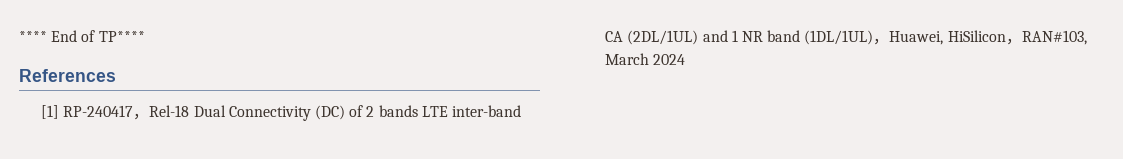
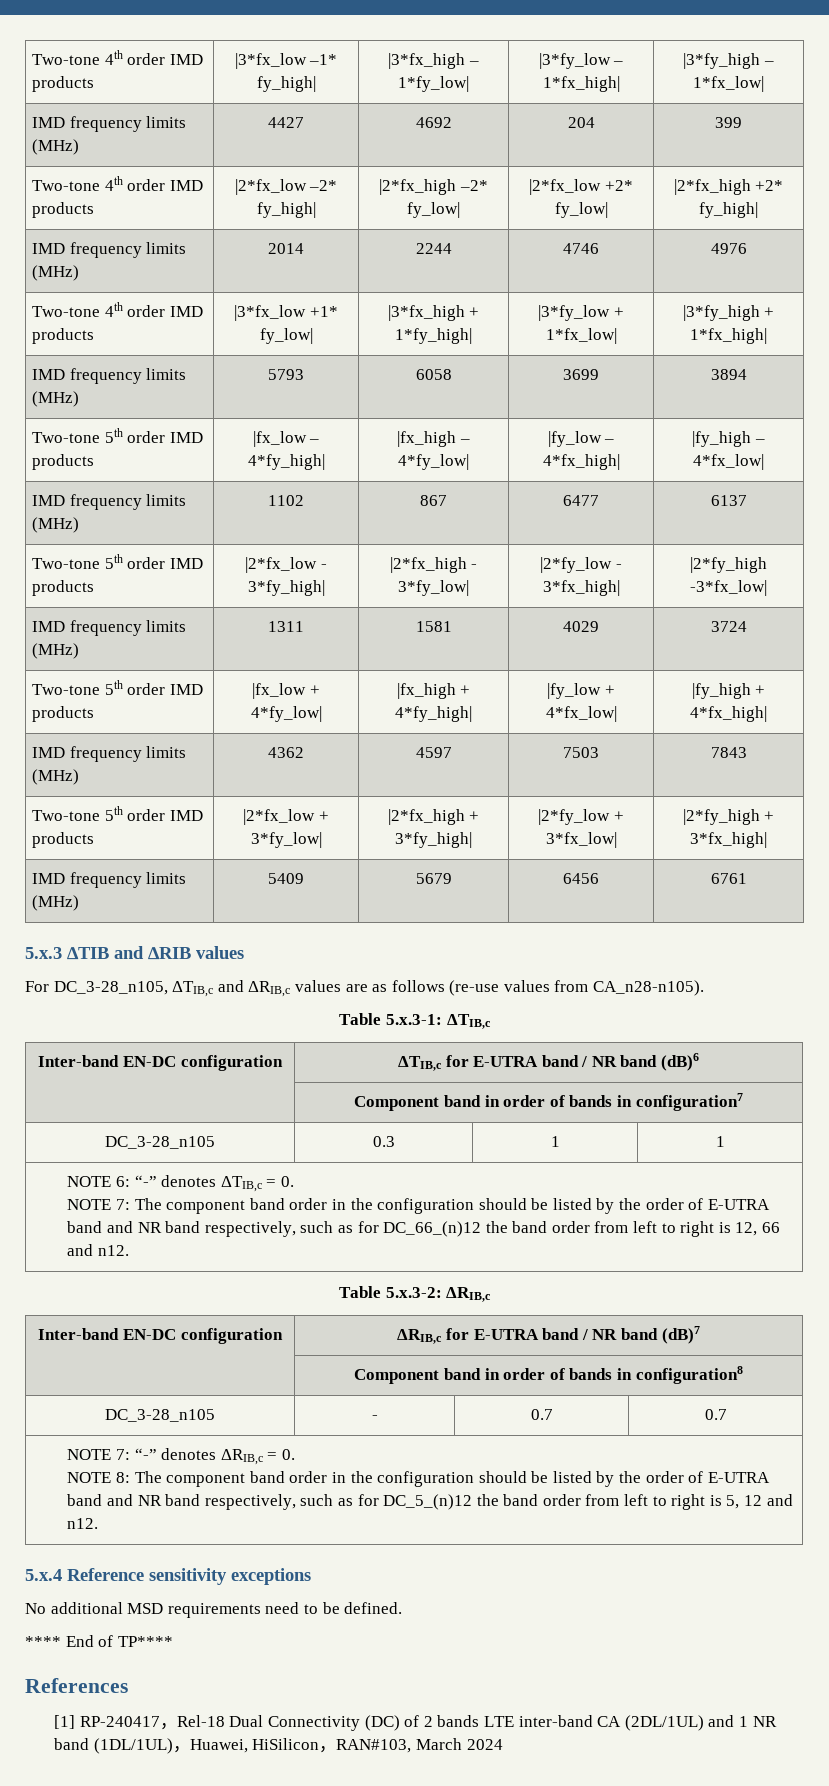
+ Two-tone 4th order IMD products | |3*fx_low –1* fy_high| | |3*fx_high – 1*fy_low| | |3*fy_low – 1*fx_high| | |3*fy_high – 1*fx_low|
+ IMD frequency limits (MHz) | 4427 | 4692 | 204 | 399
+ Two-tone 4th order IMD products | |2*fx_low –2* fy_high| | |2*fx_high –2* fy_low| | |2*fx_low +2* fy_low| | |2*fx_high +2* fy_high|
+ IMD frequency limits (MHz) | 2014 | 2244 | 4746 | 4976
+ Two-tone 4th order IMD products | |3*fx_low +1* fy_low| | |3*fx_high + 1*fy_high| | |3*fy_low + 1*fx_low| | |3*fy_high + 1*fx_high|
+ IMD frequency limits (MHz) | 5793 | 6058 | 3699 | 3894
+ Two-tone 5th order IMD products | |fx_low – 4*fy_high| | |fx_high – 4*fy_low| | |fy_low – 4*fx_high| | |fy_high – 4*fx_low|
+ IMD frequency limits (MHz) | 1102 | 867 | 6477 | 6137
+ Two-tone 5th order IMD products | |2*fx_low - 3*fy_high| | |2*fx_high - 3*fy_low| | |2*fy_low - 3*fx_high| | |2*fy_high -3*fx_low|
+ IMD frequency limits (MHz) | 1311 | 1581 | 4029 | 3724
+ Two-tone 5th order IMD products | |fx_low + 4*fy_low| | |fx_high + 4*fy_high| | |fy_low + 4*fx_low| | |fy_high + 4*fx_high|
+ IMD frequency limits (MHz) | 4362 | 4597 | 7503 | 7843
+ Two-tone 5th order IMD products | |2*fx_low + 3*fy_low| | |2*fx_high + 3*fy_high| | |2*fy_low + 3*fx_low| | |2*fy_high + 3*fx_high|
+ IMD frequency limits (MHz) | 5409 | 5679 | 6456 | 6761
+ 5.x.3 ∆TIB and ∆RIB values
+ For DC_3-28_n105, ΔTIB,c and ΔRIB,c values are as follows (re-use values from CA_n28-n105).
+ Table 5.x.3-1: ΔTIB,c
+ Inter-band EN-DC configuration | ΔTIB,c for E-UTRA band / NR band (dB)6
+ | Component band in order of bands in configuration7
+ DC_3-28_n105 | 0.3 | 1 | 1
+ NOTE 6: “-” denotes ΔTIB,c = 0.
+ NOTE 7: The component band order in the configuration should be listed by the order of E-UTRA band and NR band respectively, such as for DC_66_(n)12 the band order from left to right is 12, 66 and n12.
+ Table 5.x.3-2: ΔRIB,c
+ Inter-band EN-DC configuration | ΔRIB,c for E-UTRA band / NR band (dB)7
+ | Component band in order of bands in configuration8
+ DC_3-28_n105 | - | 0.7 | 0.7
+ NOTE 7: “-” denotes ΔRIB,c = 0.
+ NOTE 8: The component band order in the configuration should be listed by the order of E-UTRA band and NR band respectively, such as for DC_5_(n)12 the band order from left to right is 5, 12 and n12.
+ 5.x.4 Reference sensitivity exceptions
+ No additional MSD requirements need to be defined.

